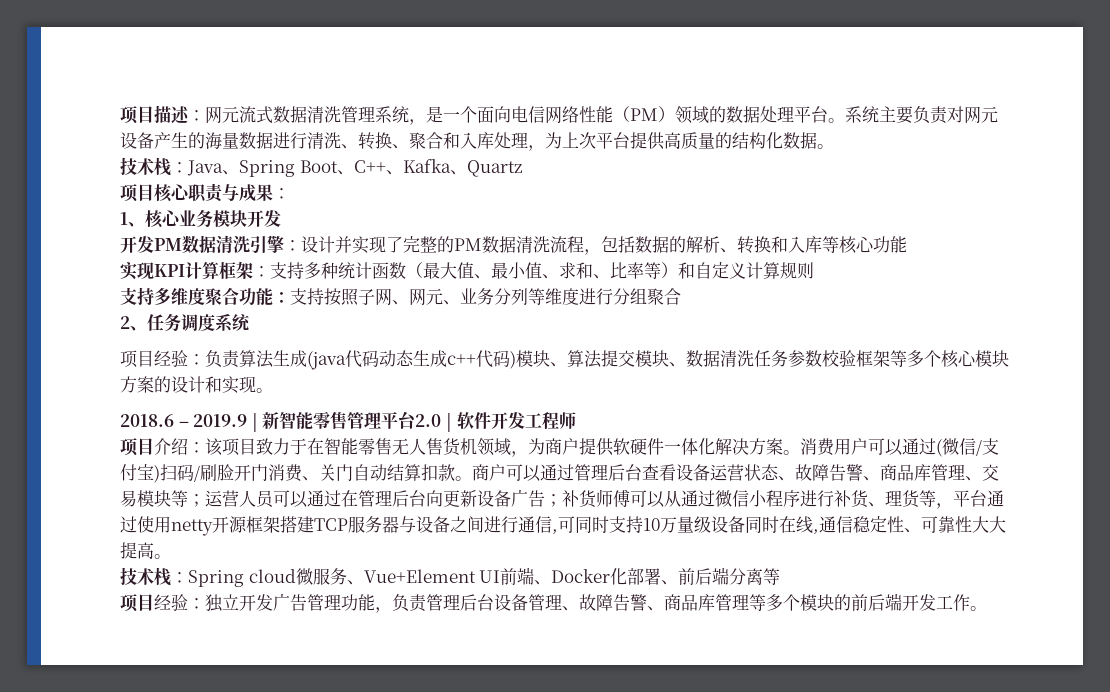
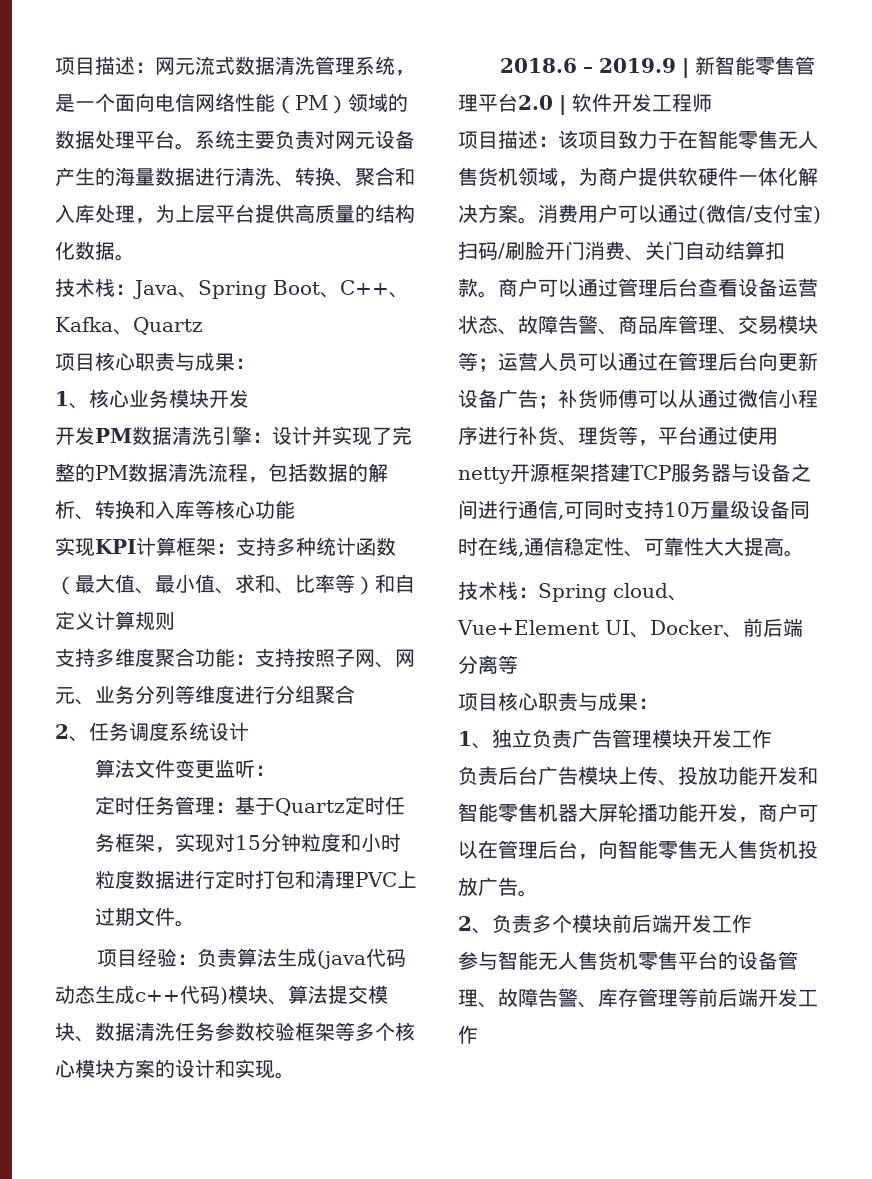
- 系统主要负责对网元设备产生的海量数据进行清洗、转换、聚合和入库处理，为上次平台提供高质量的结构化数据。
+ 系统主要负责对网元设备产生的海量数据进行清洗、转换、聚合和入库处理，为上层平台提供高质量的结构化数据。
- 2、任务调度系统
+ 2、任务调度系统设计
+ 算法文件变更监听：
+ 定时任务管理：基于Quartz定时任务框架，实现对15分钟粒度和小时粒度数据进行定时打包和清理PVC上过期文件。
- 项目介绍：该项目致力于在智能零售无人售货机领域，为商户提供软硬件一体化解决方案。
+ 项目描述：该项目致力于在智能零售无人售货机领域，为商户提供软硬件一体化解决方案。
- 技术栈：Spring cloud微服务、Vue+Element UI前端、Docker化部署、前后端分离等
- 项目经验：独立开发广告管理功能，负责管理后台设备管理、故障告警、商品库管理等多个模块的前后端开发工作。
+ 技术栈：Spring cloud、Vue+Element UI、Docker、前后端分离等
+ 项目核心职责与成果：
+ 1、独立负责广告管理模块开发工作
+ 负责后台广告模块上传、投放功能开发和智能零售机器大屏轮播功能开发，商户可以在管理后台，向智能零售无人售货机投放广告。
+ 2、负责多个模块前后端开发工作
+ 参与智能无人售货机零售平台的设备管理、故障告警、库存管理等前后端开发工作

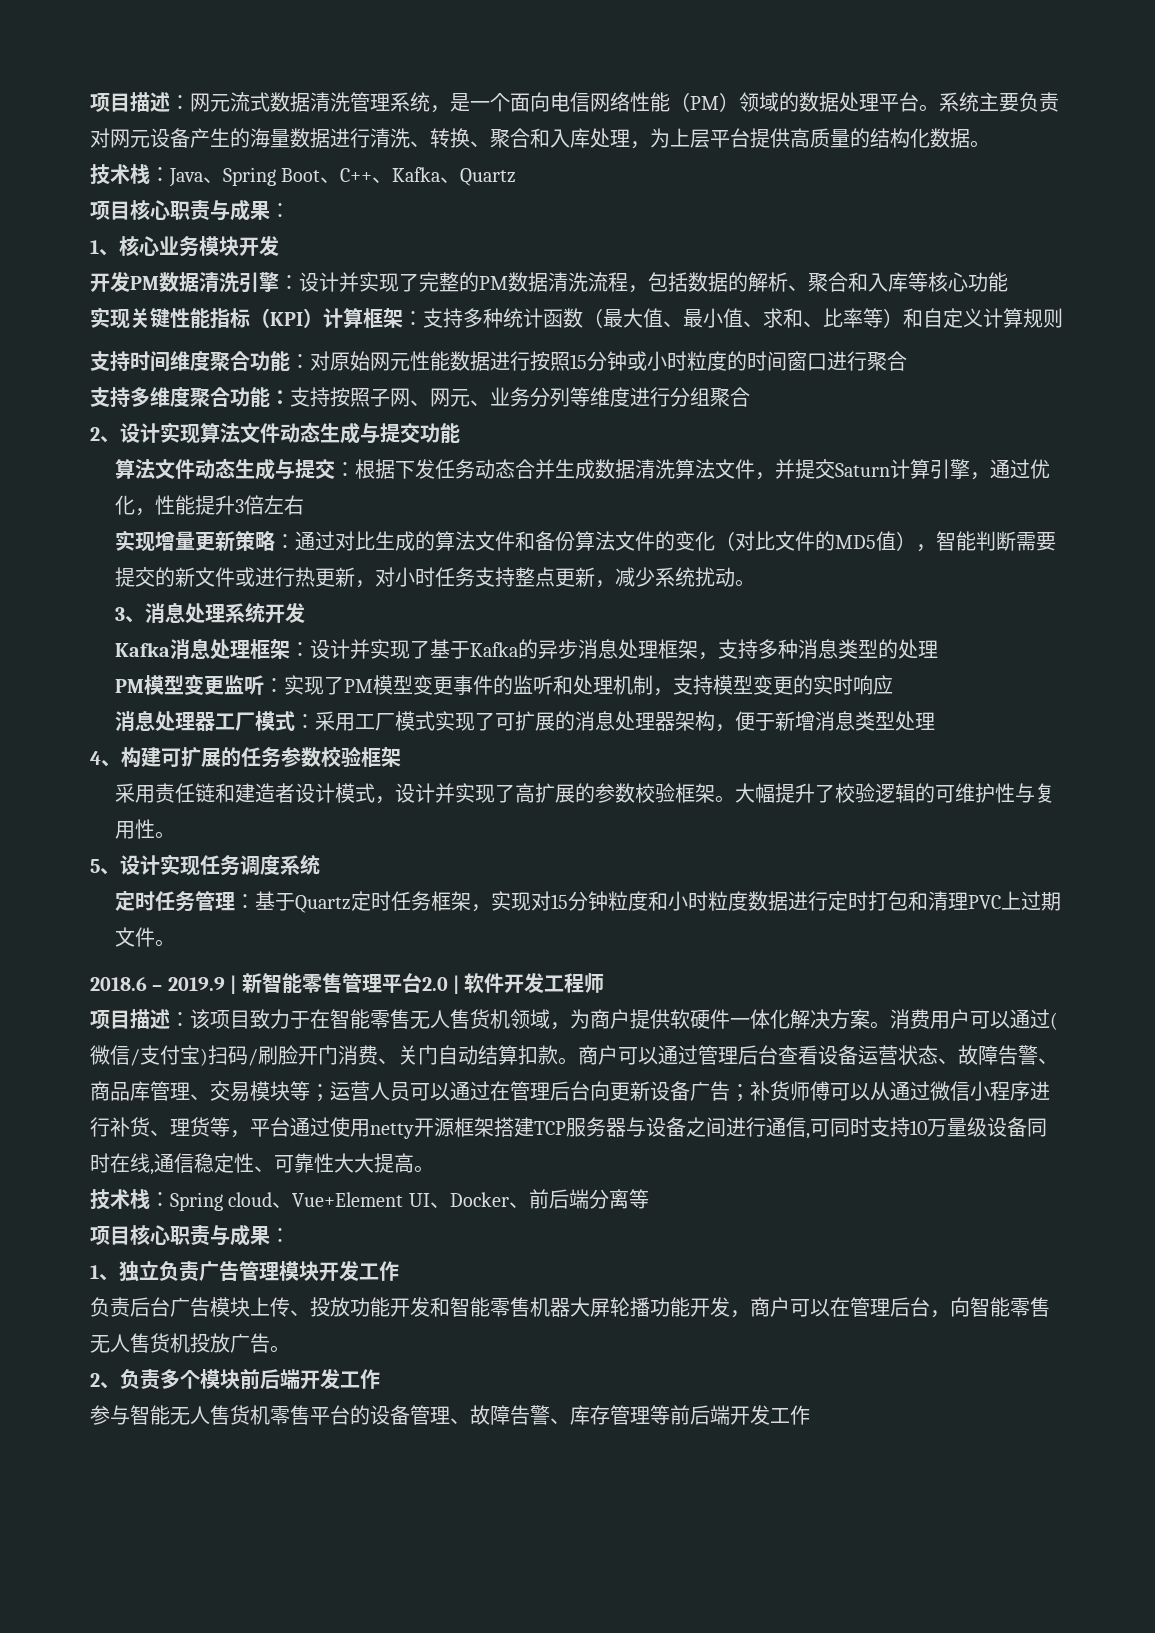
- 开发PM数据清洗引擎：设计并实现了完整的PM数据清洗流程，包括数据的解析、转换和入库等核心功能
+ 开发PM数据清洗引擎：设计并实现了完整的PM数据清洗流程，包括数据的解析、聚合和入库等核心功能
- 实现KPI计算框架：支持多种统计函数（最大值、最小值、求和、比率等）和自定义计算规则
+ 实现关键性能指标（KPI）计算框架：支持多种统计函数（最大值、最小值、求和、比率等）和自定义计算规则
+ 支持时间维度聚合功能：对原始网元性能数据进行按照15分钟或小时粒度的时间窗口进行聚合
- 2、任务调度系统设计
- 算法文件变更监听：
+ 2、设计实现算法文件动态生成与提交功能
+ 算法文件动态生成与提交：根据下发任务动态合并生成数据清洗算法文件，并提交Saturn计算引擎，通过优化，性能提升3倍左右
+ 实现增量更新策略：通过对比生成的算法文件和备份算法文件的变化（对比文件的MD5值），智能判断需要提交的新文件或进行热更新，对小时任务支持整点更新，减少系统扰动。
+ 3、消息处理系统开发
+ Kafka消息处理框架：设计并实现了基于Kafka的异步消息处理框架，支持多种消息类型的处理
+ PM模型变更监听：实现了PM模型变更事件的监听和处理机制，支持模型变更的实时响应
+ 消息处理器工厂模式：采用工厂模式实现了可扩展的消息处理器架构，便于新增消息类型处理
+ 4、构建可扩展的任务参数校验框架
+ 采用责任链和建造者设计模式，设计并实现了高扩展的参数校验框架。大幅提升了校验逻辑的可维护性与复用性。
+ 5、设计实现任务调度系统
- 项目经验：负责算法生成(java代码动态生成c++代码)模块、算法提交模块、数据清洗任务参数校验框架等多个核心模块方案的设计和实现。

